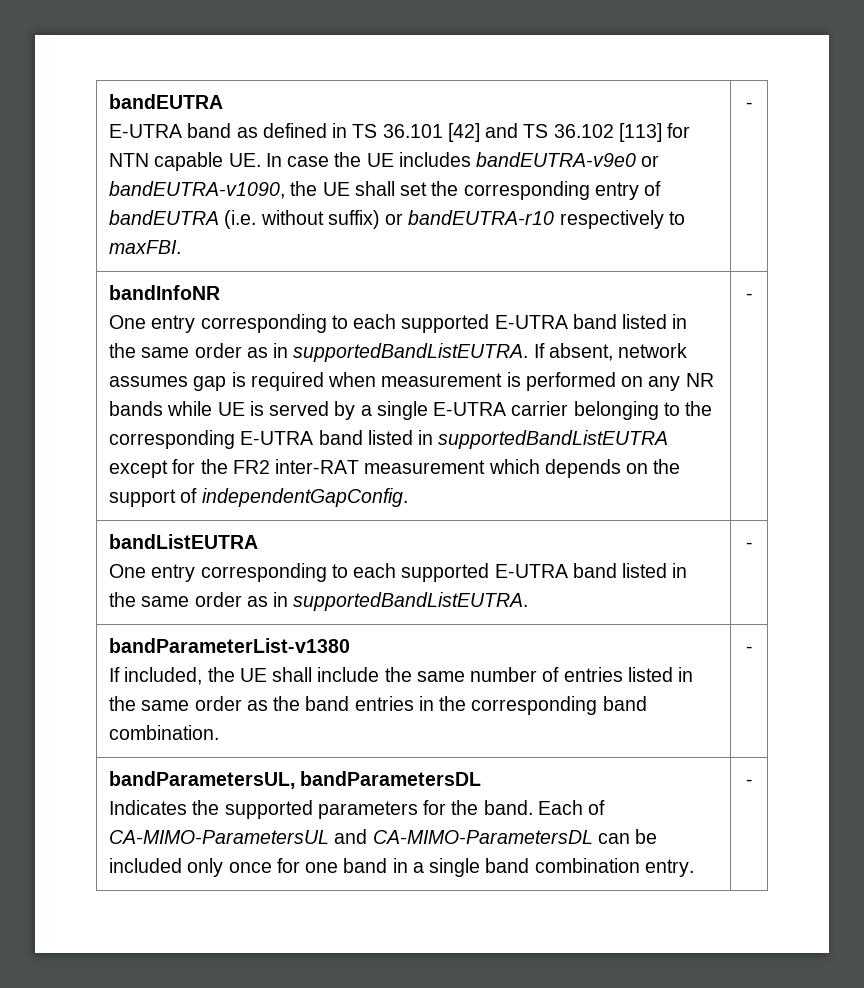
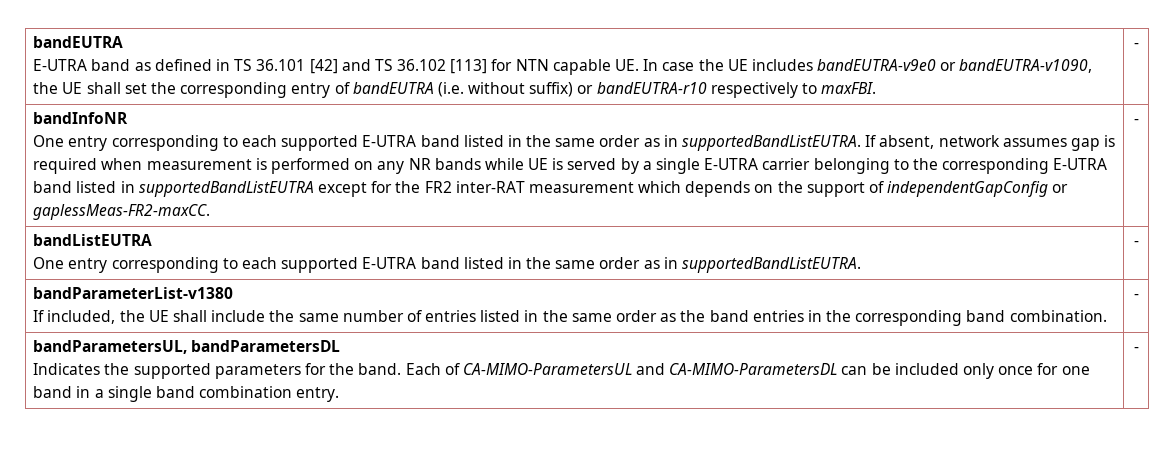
- If absent, network assumes gap is required when measurement is performed on any NR bands while UE is served by a single E-UTRA carrier belonging to the corresponding E-UTRA band listed in supportedBandListEUTRA except for the FR2 inter-RAT measurement which depends on the support of independentGapConfig.
+ If absent, network assumes gap is required when measurement is performed on any NR bands while UE is served by a single E-UTRA carrier belonging to the corresponding E-UTRA band listed in supportedBandListEUTRA except for the FR2 inter-RAT measurement which depends on the support of independentGapConfig or gaplessMeas-FR2-maxCC.

